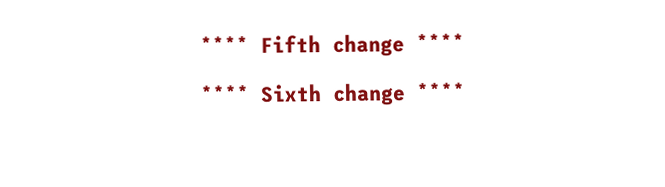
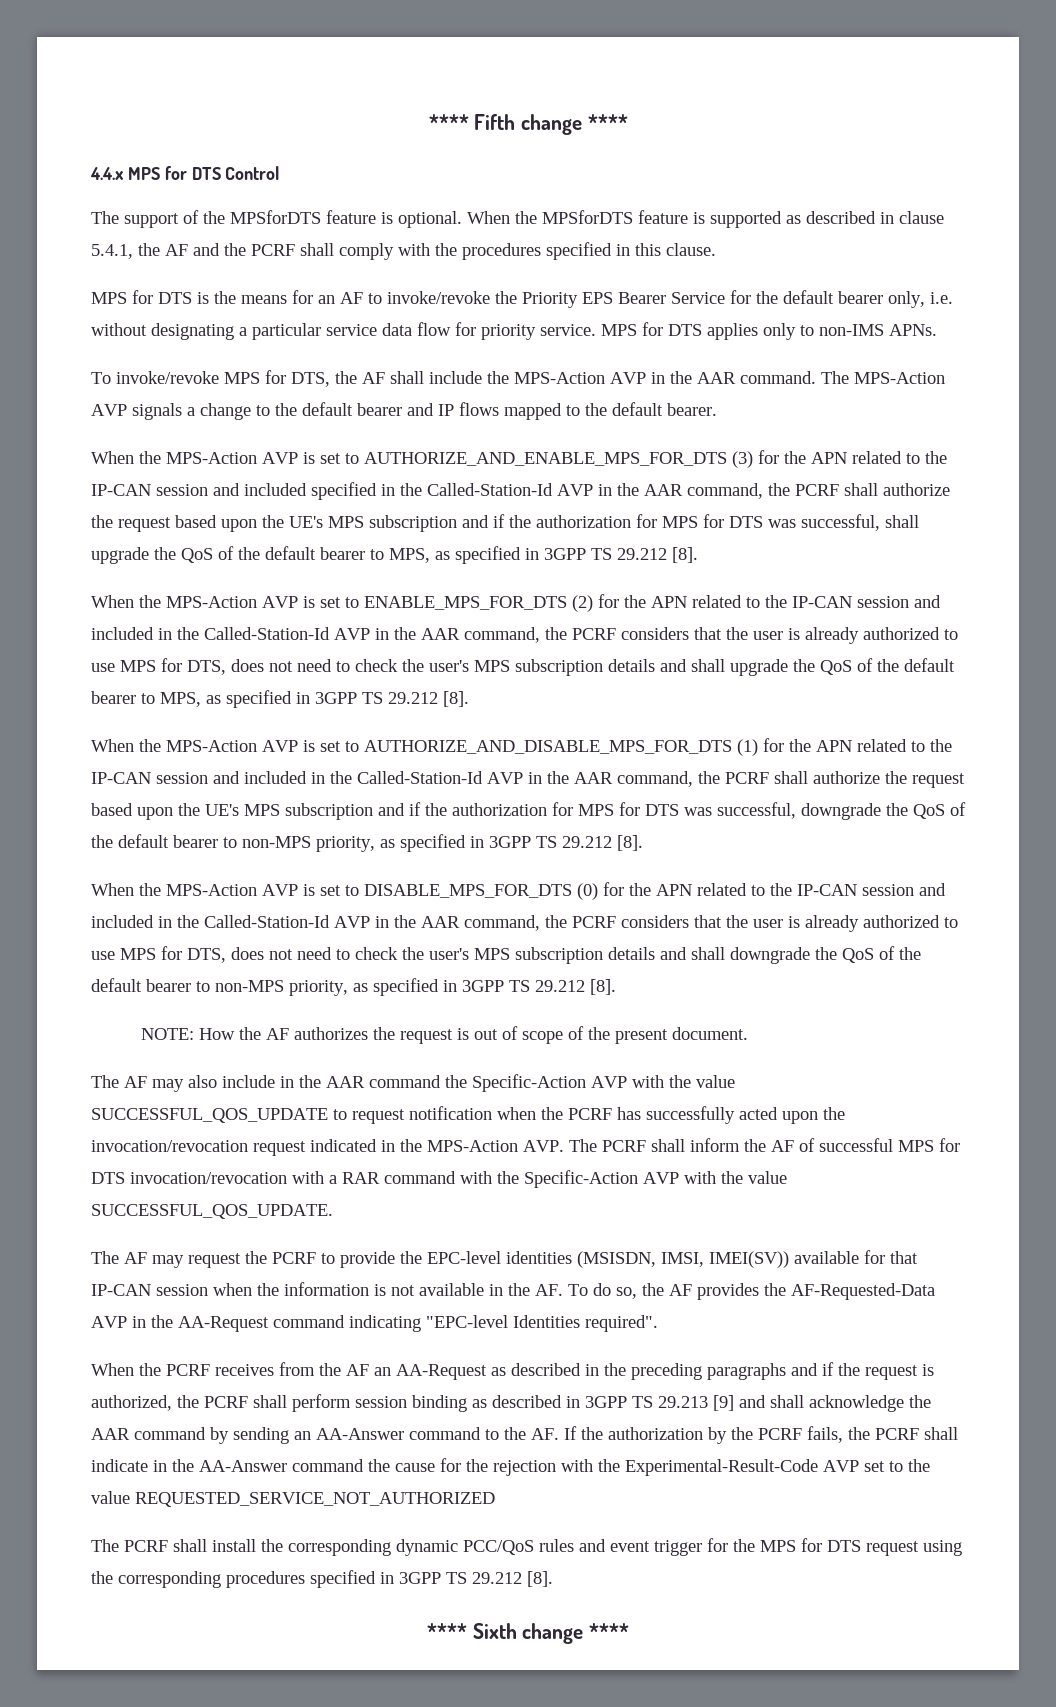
+ 4.4.x MPS for DTS Control
+ The support of the MPSforDTS feature is optional. When the MPSforDTS feature is supported as described in clause 5.4.1, the AF and the PCRF shall comply with the procedures specified in this clause.
+ MPS for DTS is the means for an AF to invoke/revoke the Priority EPS Bearer Service for the default bearer only, i.e. without designating a particular service data flow for priority service. MPS for DTS applies only to non-IMS APNs.
+ To invoke/revoke MPS for DTS, the AF shall include the MPS-Action AVP in the AAR command. The MPS-Action AVP signals a change to the default bearer and IP flows mapped to the default bearer.
+ When the MPS-Action AVP is set to AUTHORIZE_AND_ENABLE_MPS_FOR_DTS (3) for the APN related to the IP-CAN session and included specified in the Called-Station-Id AVP in the AAR command, the PCRF shall authorize the request based upon the UE's MPS subscription and if the authorization for MPS for DTS was successful, shall upgrade the QoS of the default bearer to MPS, as specified in 3GPP TS 29.212 [8].
+ When the MPS-Action AVP is set to ENABLE_MPS_FOR_DTS (2) for the APN related to the IP-CAN session and included in the Called-Station-Id AVP in the AAR command, the PCRF considers that the user is already authorized to use MPS for DTS, does not need to check the user's MPS subscription details and shall upgrade the QoS of the default bearer to MPS, as specified in 3GPP TS 29.212 [8].
+ When the MPS-Action AVP is set to AUTHORIZE_AND_DISABLE_MPS_FOR_DTS (1) for the APN related to the IP-CAN session and included in the Called-Station-Id AVP in the AAR command, the PCRF shall authorize the request based upon the UE's MPS subscription and if the authorization for MPS for DTS was successful, downgrade the QoS of the default bearer to non-MPS priority, as specified in 3GPP TS 29.212 [8].
+ When the MPS-Action AVP is set to DISABLE_MPS_FOR_DTS (0) for the APN related to the IP-CAN session and included in the Called-Station-Id AVP in the AAR command, the PCRF considers that the user is already authorized to use MPS for DTS, does not need to check the user's MPS subscription details and shall downgrade the QoS of the default bearer to non-MPS priority, as specified in 3GPP TS 29.212 [8].
+ NOTE: How the AF authorizes the request is out of scope of the present document.
+ The AF may also include in the AAR command the Specific-Action AVP with the value SUCCESSFUL_QOS_UPDATE to request notification when the PCRF has successfully acted upon the invocation/revocation request indicated in the MPS-Action AVP. The PCRF shall inform the AF of successful MPS for DTS invocation/revocation with a RAR command with the Specific-Action AVP with the value SUCCESSFUL_QOS_UPDATE.
+ The AF may request the PCRF to provide the EPC-level identities (MSISDN, IMSI, IMEI(SV)) available for that IP-CAN session when the information is not available in the AF. To do so, the AF provides the AF-Requested-Data AVP in the AA-Request command indicating "EPC-level Identities required".
+ When the PCRF receives from the AF an AA-Request as described in the preceding paragraphs and if the request is authorized, the PCRF shall perform session binding as described in 3GPP TS 29.213 [9] and shall acknowledge the AAR command by sending an AA-Answer command to the AF. If the authorization by the PCRF fails, the PCRF shall indicate in the AA-Answer command the cause for the rejection with the Experimental-Result-Code AVP set to the value REQUESTED_SERVICE_NOT_AUTHORIZED
+ The PCRF shall install the corresponding dynamic PCC/QoS rules and event trigger for the MPS for DTS request using the corresponding procedures specified in 3GPP TS 29.212 [8].

